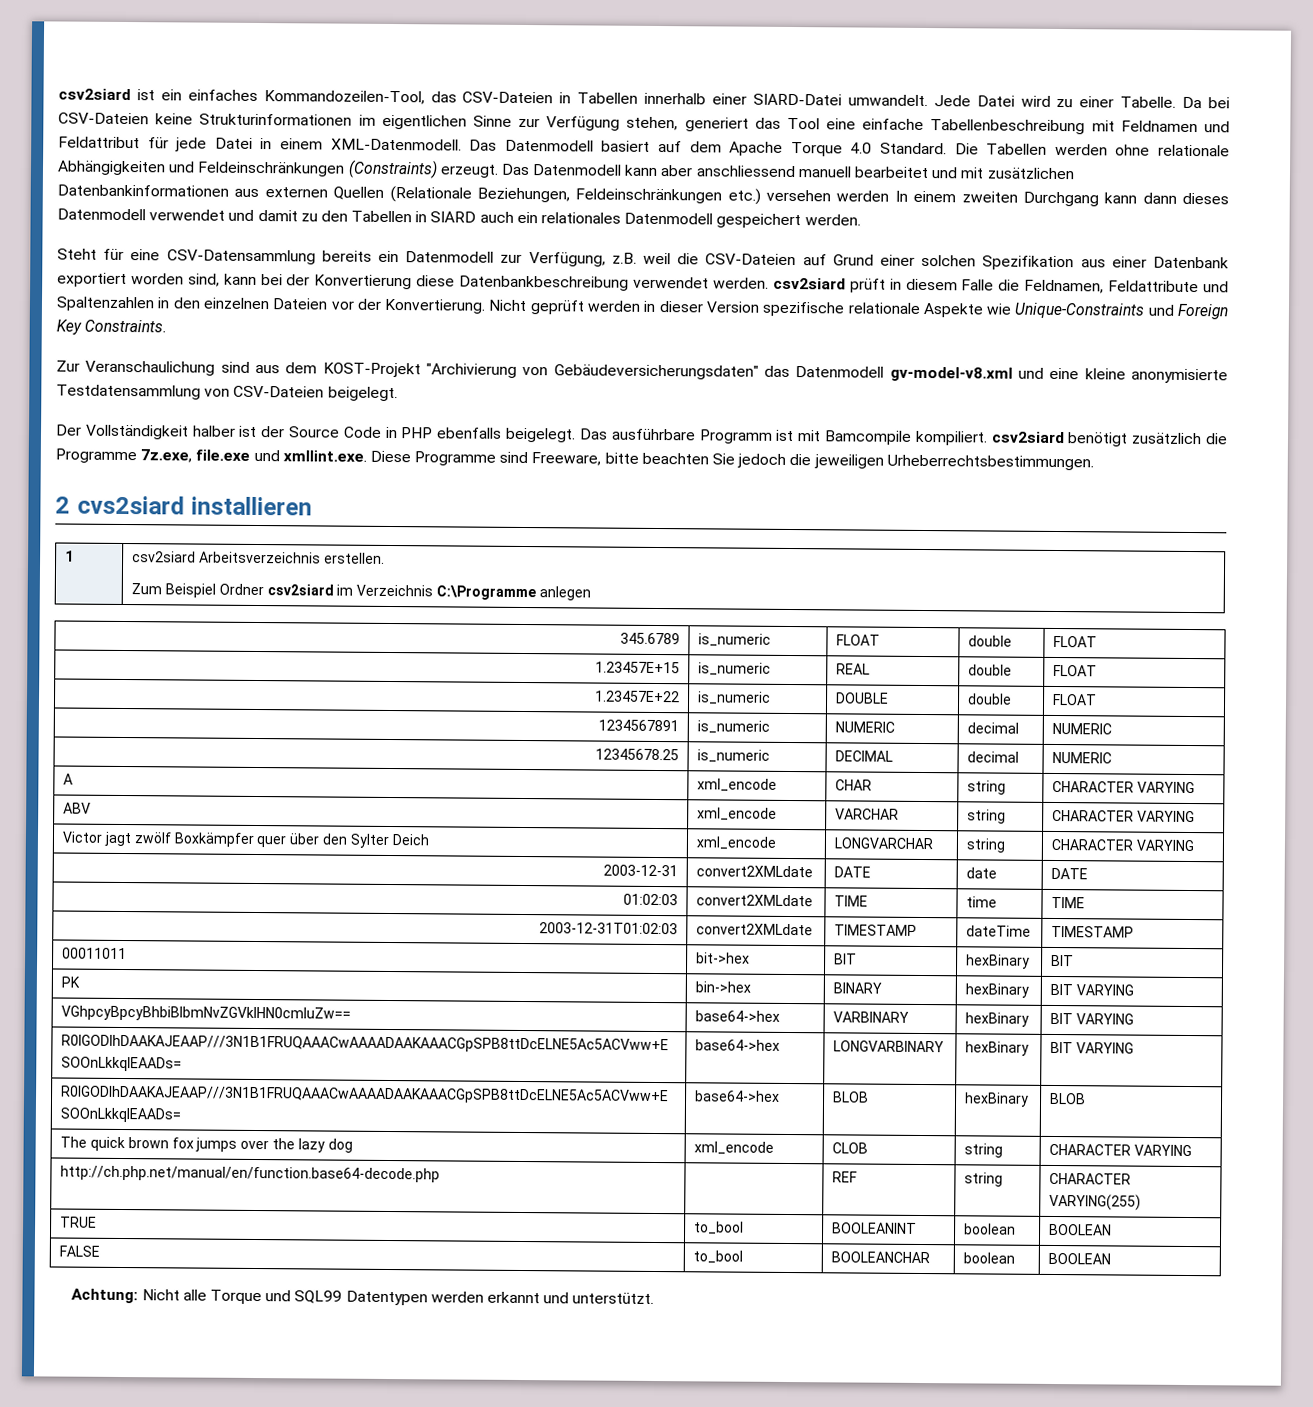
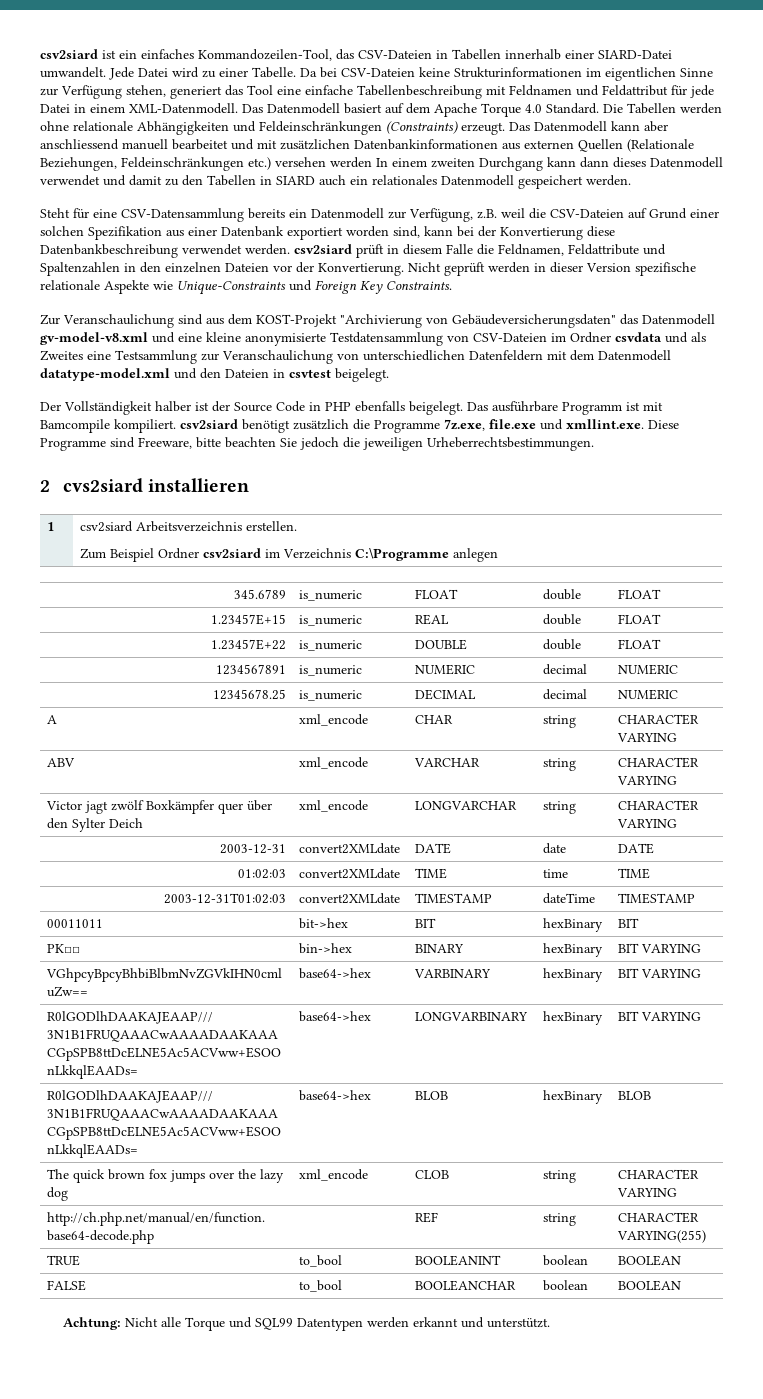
- Zur Veranschaulichung sind aus dem KOST-Projekt "Archivierung von Gebäudeversicherungsdaten" das Datenmodell gv-model-v8.xml und eine kleine anonymisierte Testdatensammlung von CSV-Dateien beigelegt.
+ Zur Veranschaulichung sind aus dem KOST-Projekt "Archivierung von Gebäudeversicherungsdaten" das Datenmodell gv-model-v8.xml und eine kleine anonymisierte Testdatensammlung von CSV-Dateien im Ordner csvdata und als Zweites eine Testsammlung zur Veranschaulichung von unterschiedlichen Datenfeldern mit dem Datenmodell datatype-model.xml und den Dateien in csvtest beigelegt.
- PK | bin->hex | BINARY | hexBinary | BIT VARYING
+ PK□□ | bin->hex | BINARY | hexBinary | BIT VARYING

